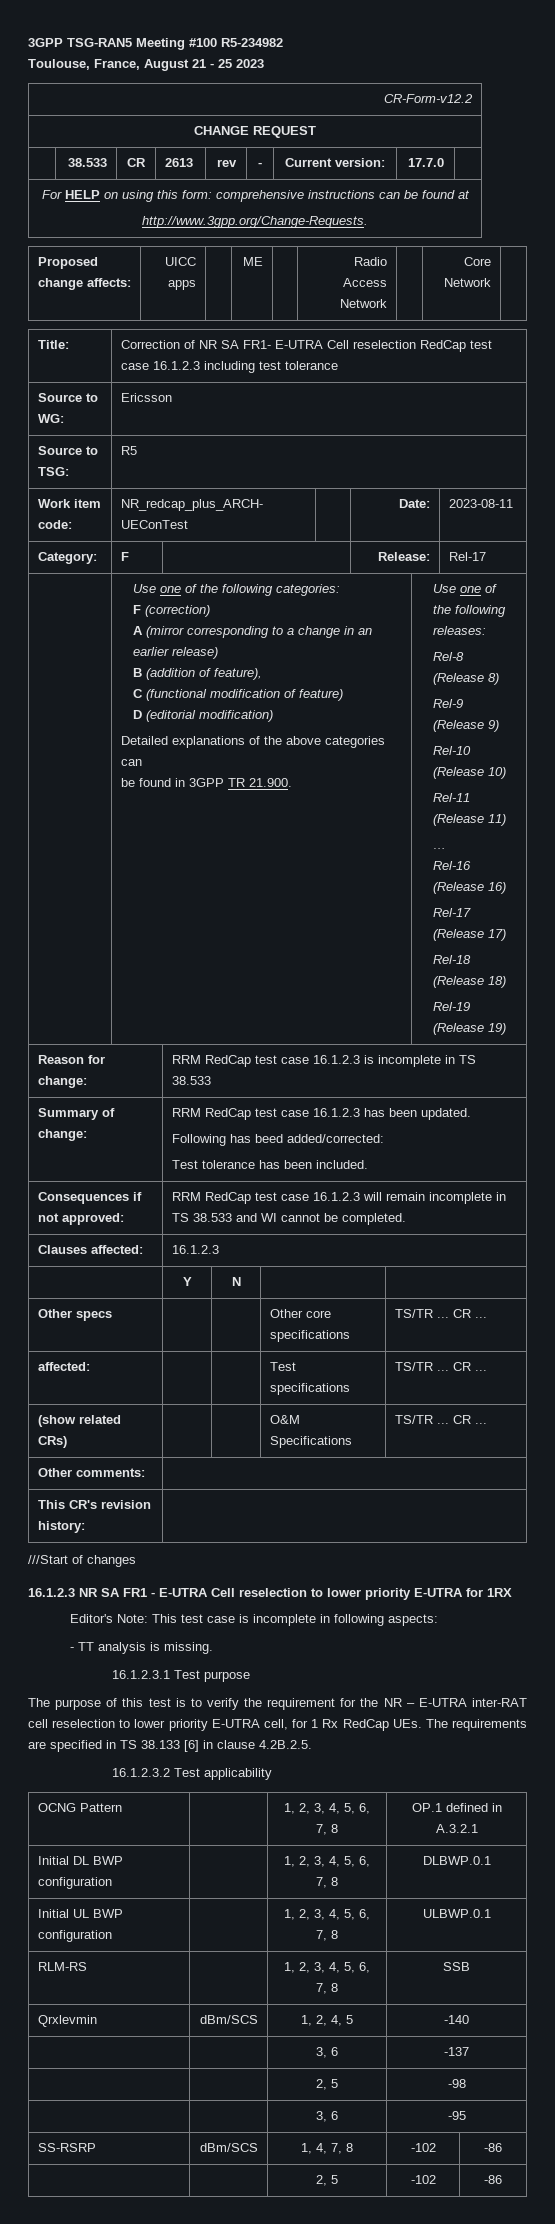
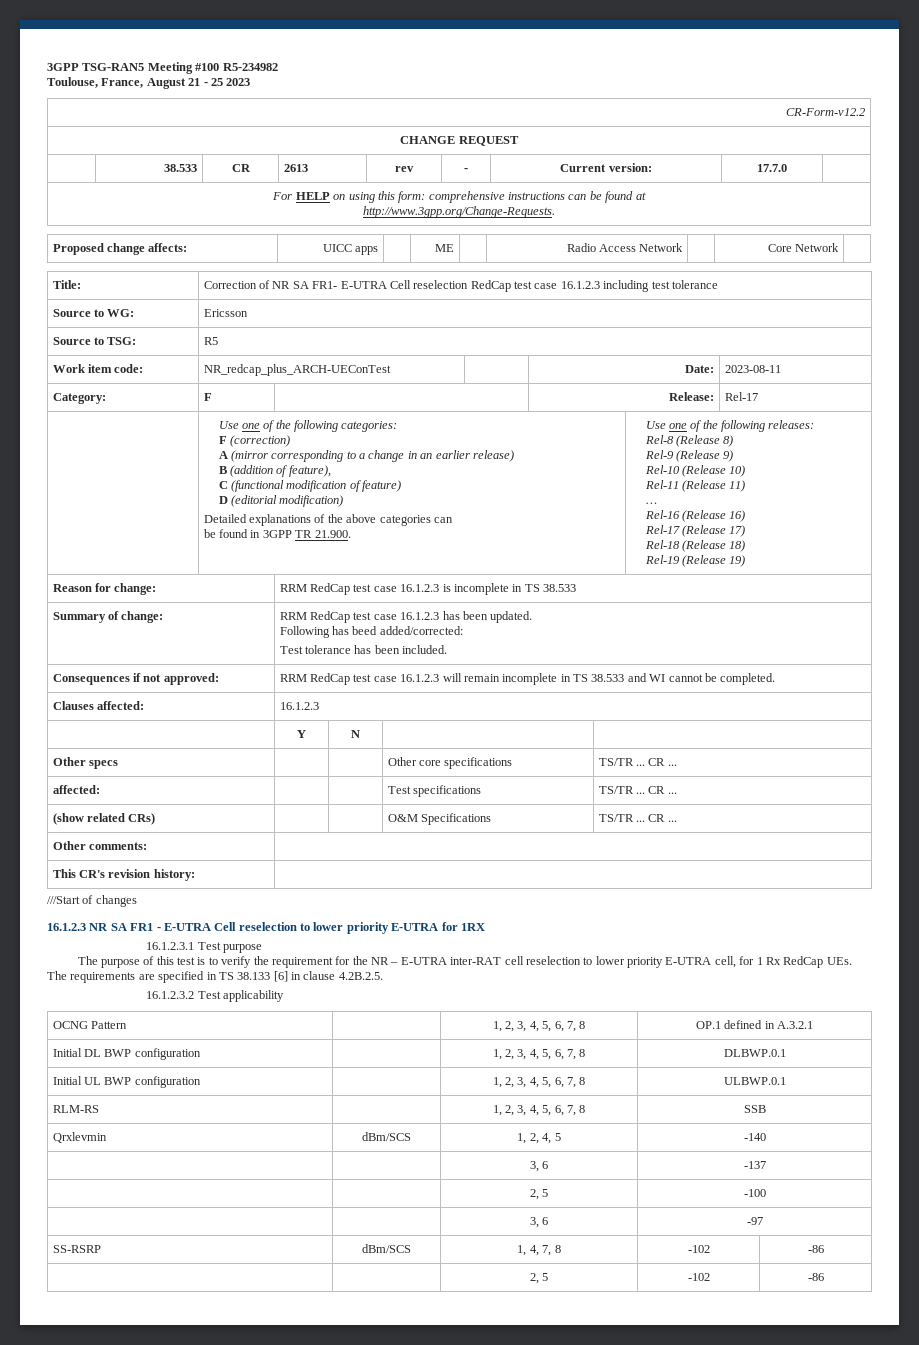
- Editor's Note: This test case is incomplete in following aspects:
- - TT analysis is missing.
- | | 2, 5 | -98
- | | 3, 6 | -95
+ | | 2, 5 | -100
+ | | 3, 6 | -97

